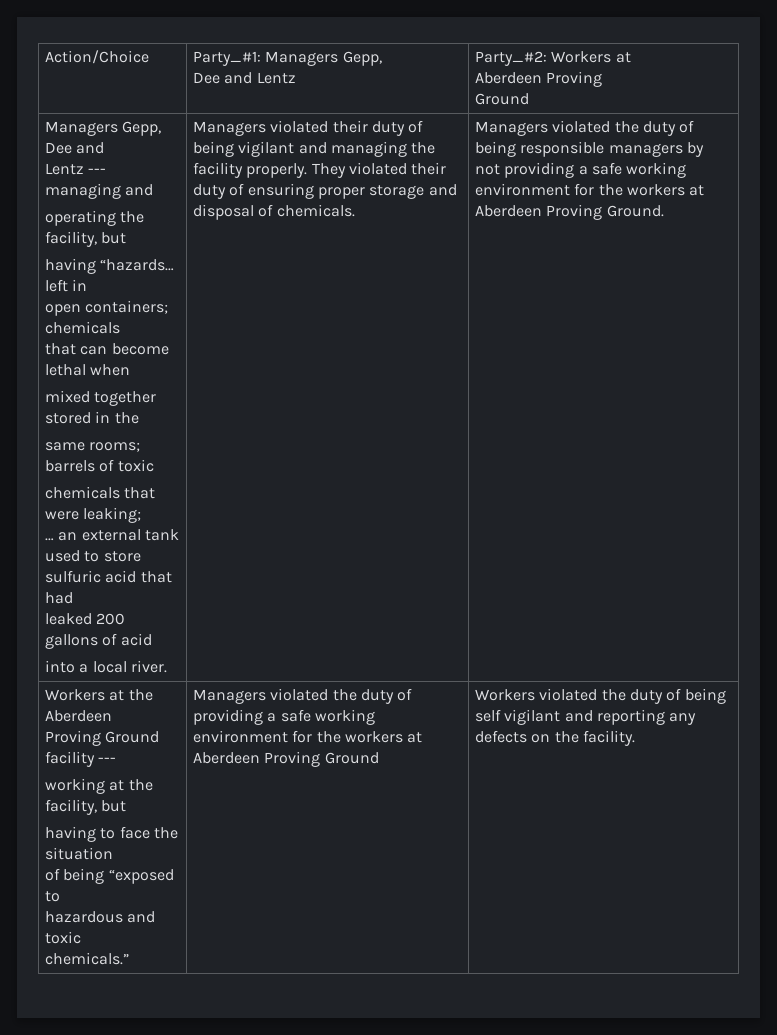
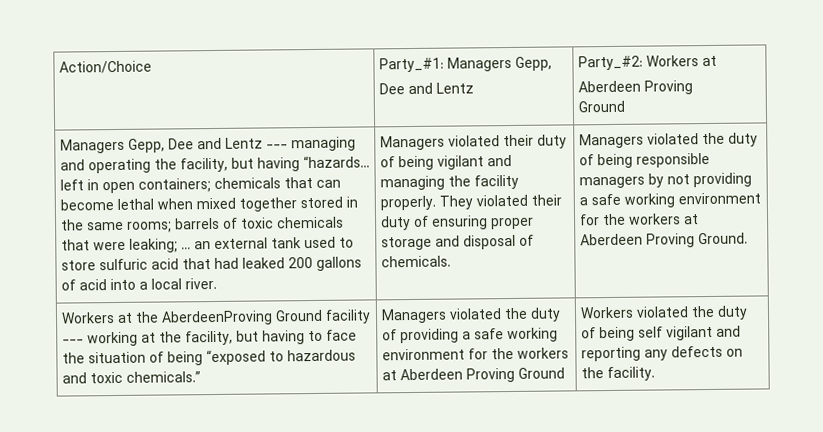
- Managers Gepp, Dee and
- Lentz --- managing and
- operating the facility, but
- having “hazards… left in
- open containers; chemicals
- that can become lethal when
- mixed together stored in the
- same rooms; barrels of toxic
- chemicals that were leaking;
- … an external tank used to store sulfuric acid that had
- leaked 200 gallons of acid
- into a local river.
+ Managers Gepp, Dee and Lentz --- managing and operating the facility, but having “hazards… left in open containers; chemicals that can become lethal when mixed together stored in the same rooms; barrels of toxic chemicals that were leaking; … an external tank used to store sulfuric acid that had leaked 200 gallons of acid into a local river.
- Workers at the Aberdeen
- Proving Ground facility ---
- working at the facility, but
- having to face the situation
- of being “exposed to
- hazardous and toxic
- chemicals.”
+ Workers at the AberdeenProving Ground facility --- working at the facility, but having to face the situation of being “exposed to hazardous and toxic chemicals.”

